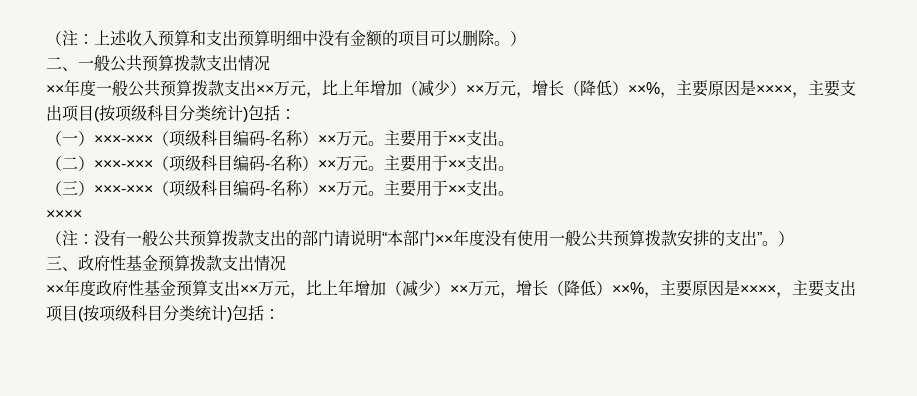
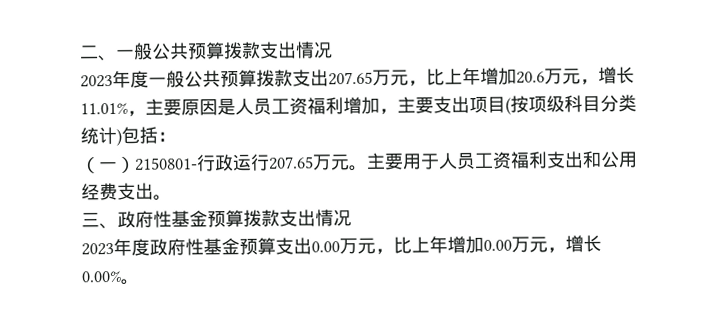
- （注：上述收入预算和支出预算明细中没有金额的项目可以删除。）
- ××年度一般公共预算拨款支出××万元，比上年增加（减少）××万元，增长（降低）××%，主要原因是××××，主要支出项目(按项级科目分类统计)包括：
+ 2023年度一般公共预算拨款支出207.65万元，比上年增加20.6万元，增长11.01%，主要原因是人员工资福利增加，主要支出项目(按项级科目分类统计)包括：
- （一）×××-×××（项级科目编码-名称）××万元。主要用于××支出。
- （二）×××-×××（项级科目编码-名称）××万元。主要用于××支出。
- （三）×××-×××（项级科目编码-名称）××万元。主要用于××支出。
- ××××
- （注：没有一般公共预算拨款支出的部门请说明“本部门××年度没有使用一般公共预算拨款安排的支出”。）
+ （一）2150801-行政运行207.65万元。主要用于人员工资福利支出和公用经费支出。
- ××年度政府性基金预算支出××万元，比上年增加（减少）××万元，增长（降低）××%，主要原因是××××，主要支出项目(按项级科目分类统计)包括：
+ 2023年度政府性基金预算支出0.00万元，比上年增加0.00万元，增长0.00%。

